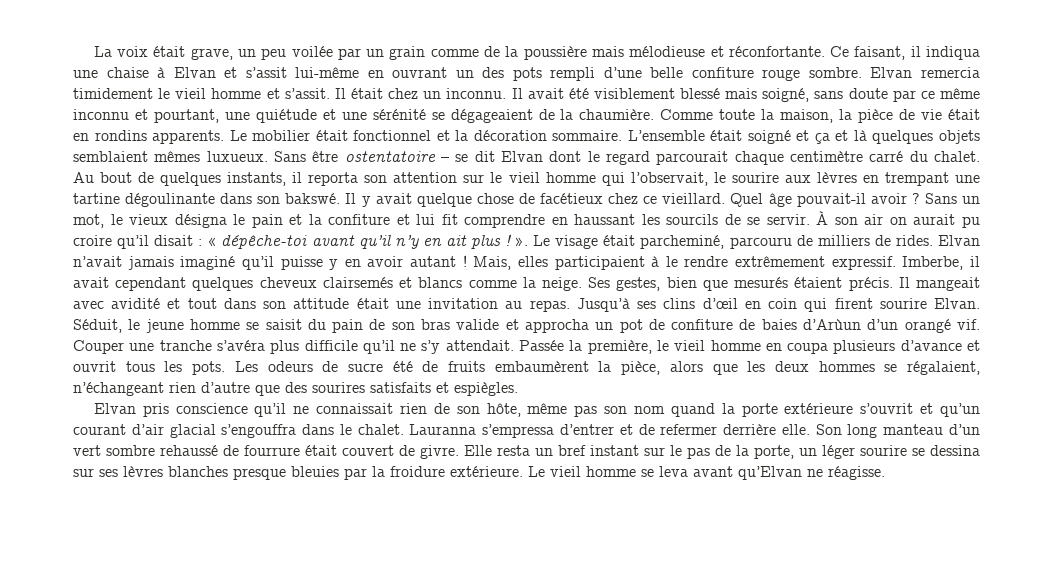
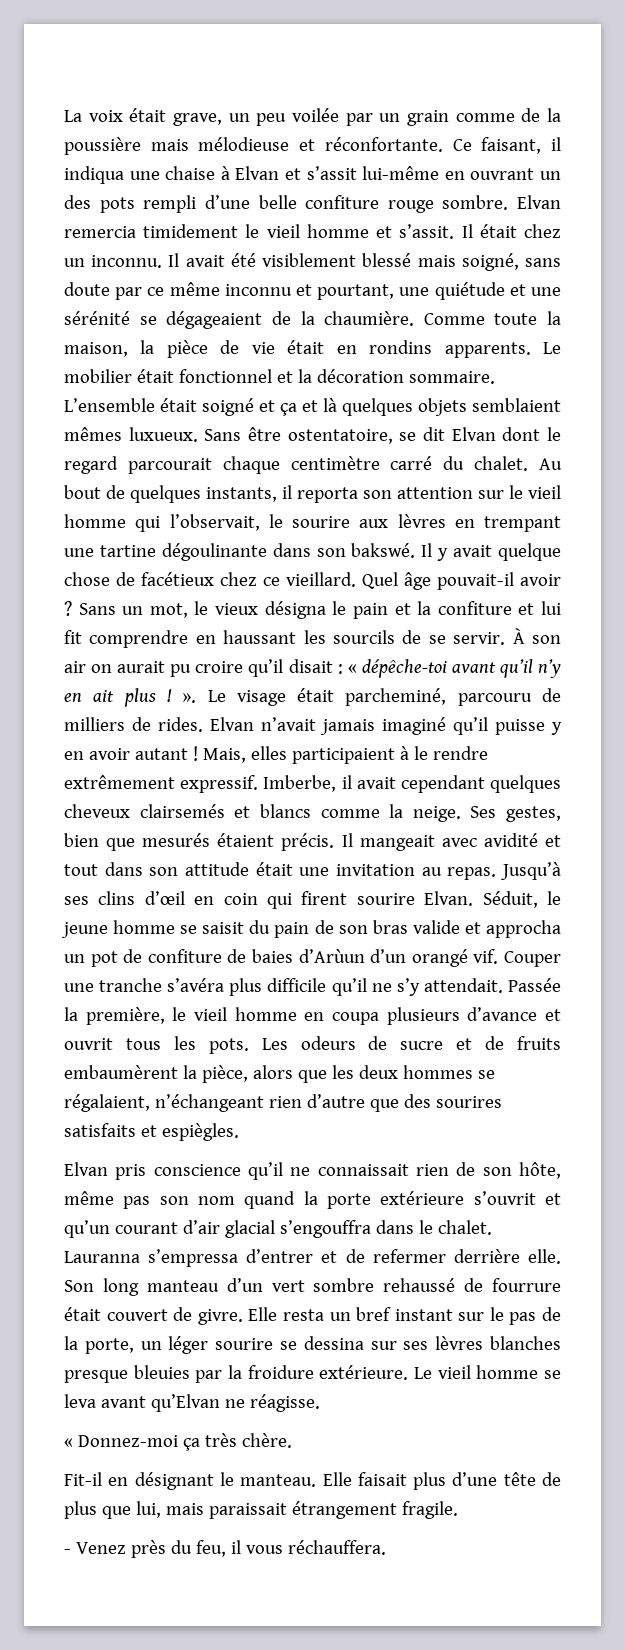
- Sans être ostentatoire – se dit Elvan dont le regard parcourait chaque centimètre carré du chalet.
+ Sans être ostentatoire, se dit Elvan dont le regard parcourait chaque centimètre carré du chalet.
- Les odeurs de sucre été de fruits embaumèrent la pièce, alors que les deux hommes se régalaient, n’échangeant rien d’autre que des sourires satisfaits et espiègles.
+ Les odeurs de sucre et de fruits embaumèrent la pièce, alors que les deux hommes se régalaient, n’échangeant rien d’autre que des sourires satisfaits et espiègles.
+ « Donnez-moi ça très chère.
+ Fit-il en désignant le manteau. Elle faisait plus d’une tête de plus que lui, mais paraissait étrangement fragile.
+ - Venez près du feu, il vous réchauffera.

